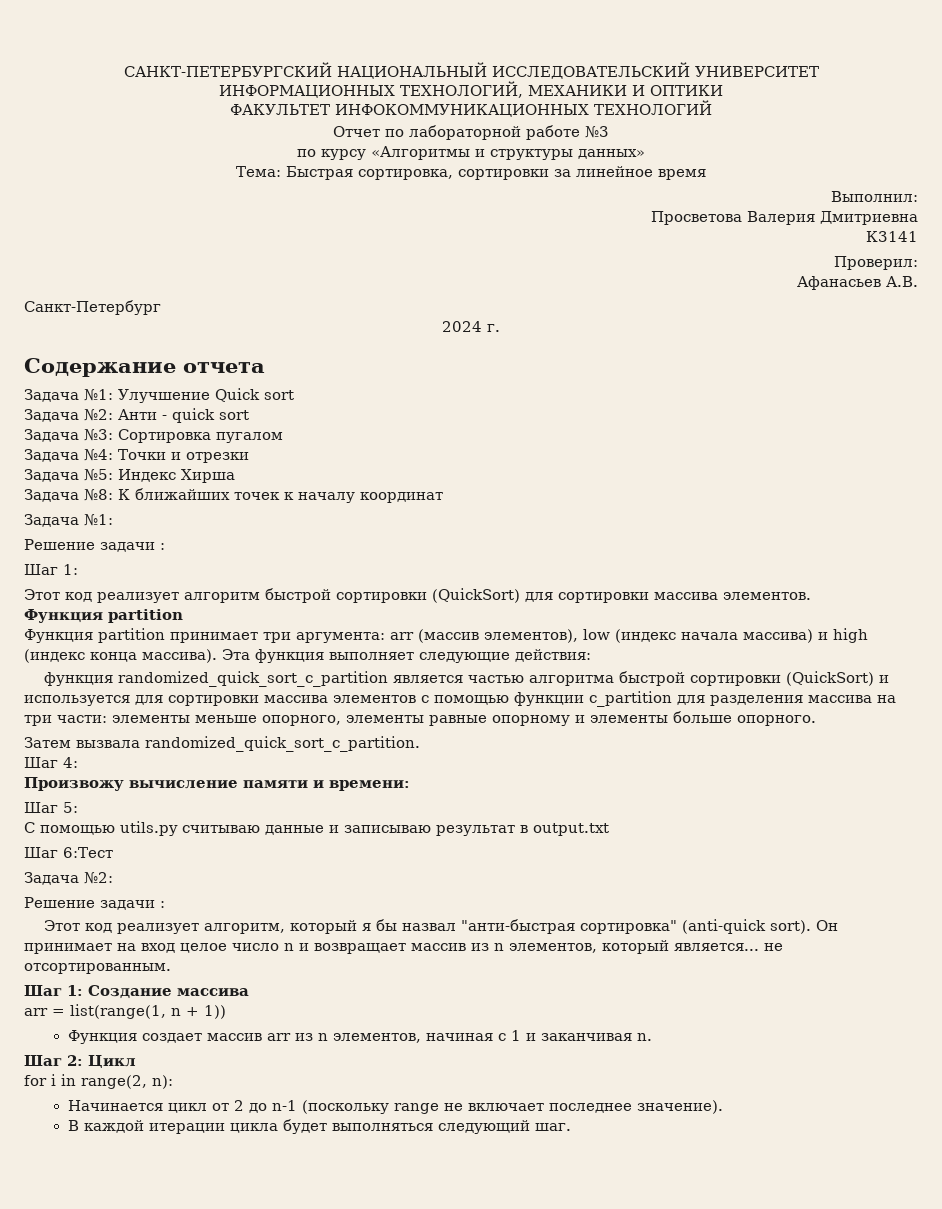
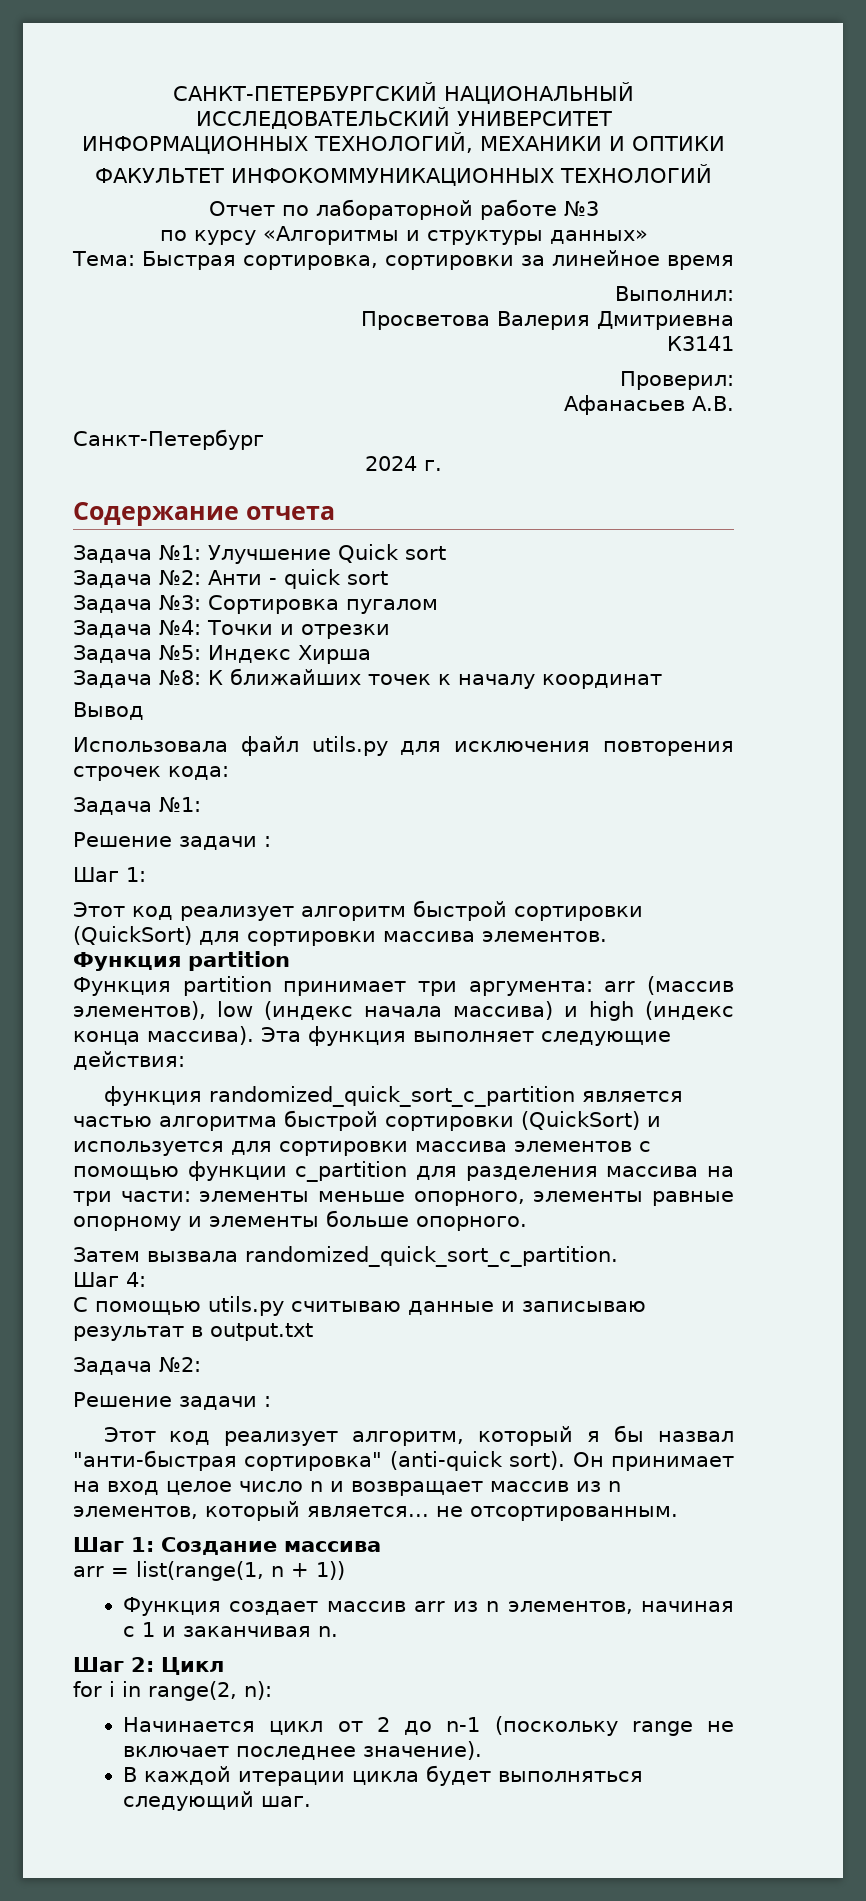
+ Вывод
+ Использовала файл utils.py для исключения повторения строчек кода:
- Произвожу вычисление памяти и времени:
- Шаг 5:
- Шаг 6:Тест

